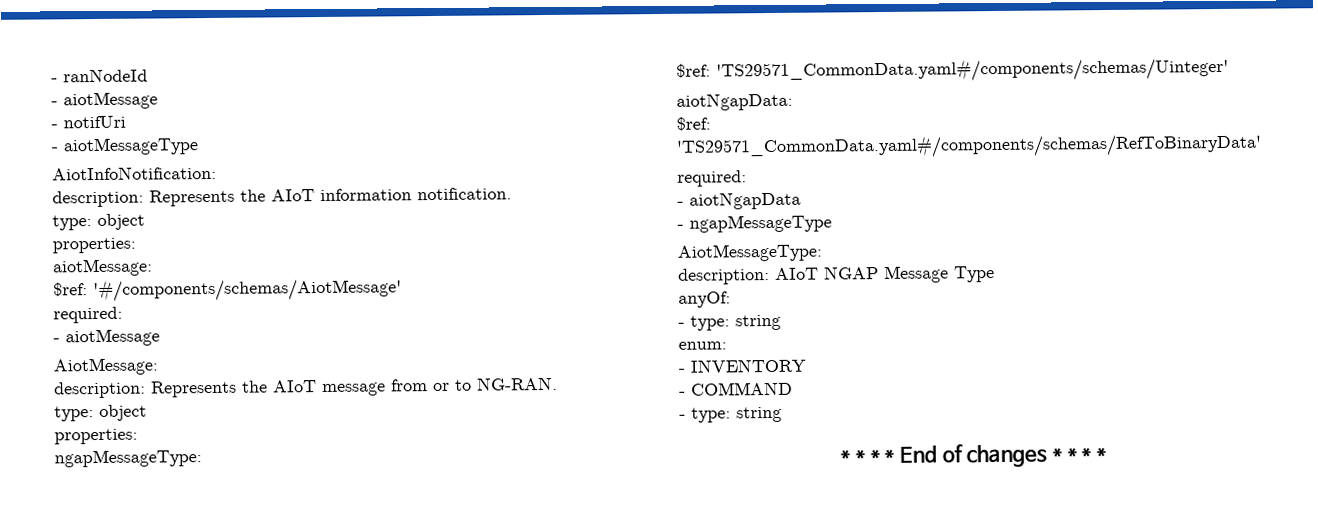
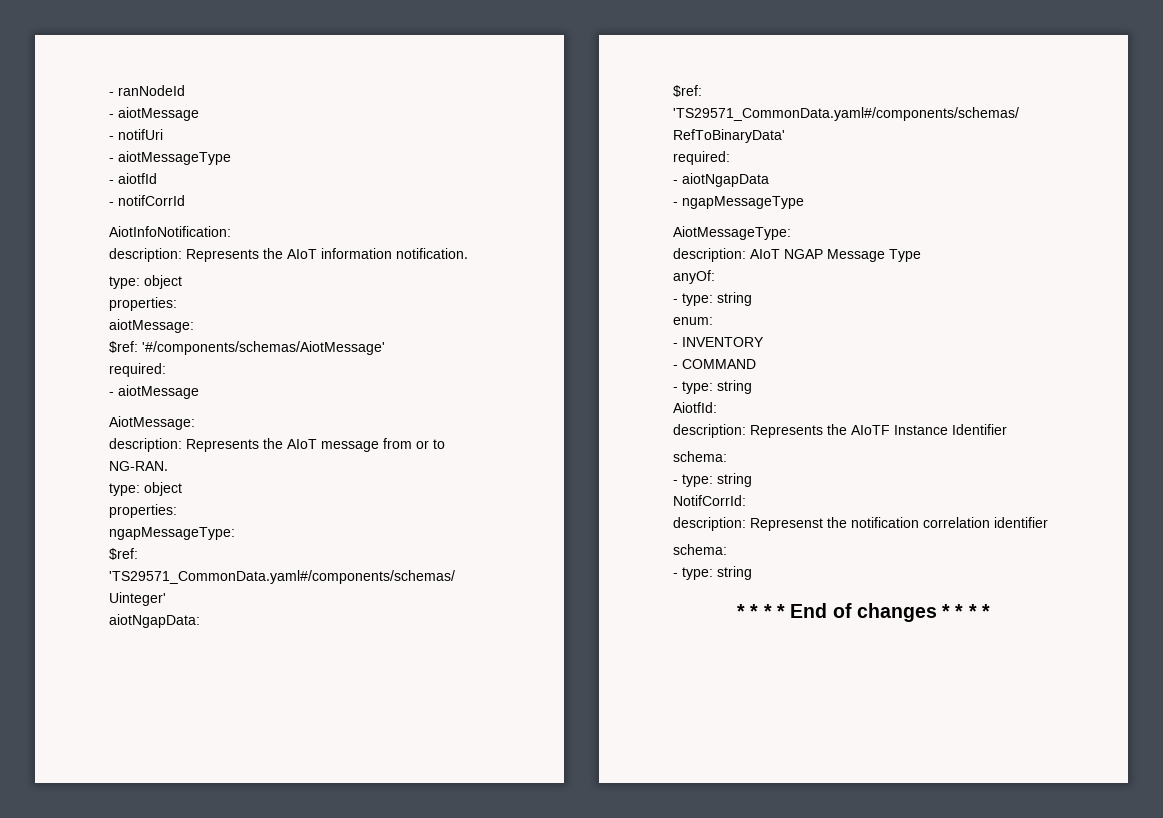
+ - aiotfId
+ - notifCorrId
+ AiotfId:
+ description: Represents the AIoTF Instance Identifier
+ schema:
+ - type: string
+ NotifCorrId:
+ description: Represenst the notification correlation identifier
+ schema:
+ - type: string

